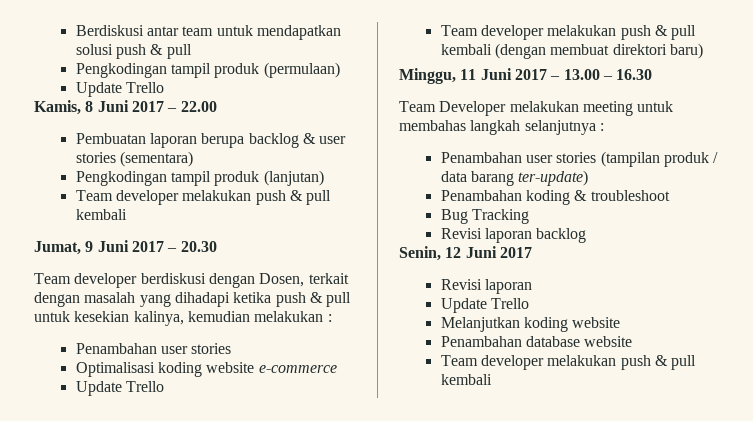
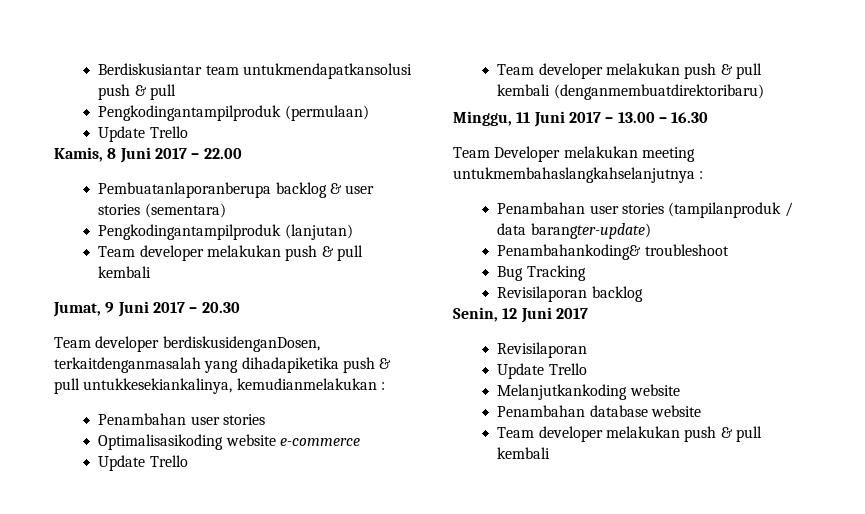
- Berdiskusi antar team untuk mendapatkan solusi push & pull
+ Berdiskusiantar team untukmendapatkansolusi push & pull
- Pengkodingan tampil produk (permulaan)
+ Pengkodingantampilproduk (permulaan)
- Pembuatan laporan berupa backlog & user stories (sementara)
+ Pembuatanlaporanberupa backlog & user stories (sementara)
- Pengkodingan tampil produk (lanjutan)
+ Pengkodingantampilproduk (lanjutan)
- Team developer berdiskusi dengan Dosen, terkait dengan masalah yang dihadapi ketika push & pull untuk kesekian kalinya, kemudian melakukan :
+ Team developer berdiskusidenganDosen, terkaitdenganmasalah yang dihadapiketika push & pull untukkesekiankalinya, kemudianmelakukan :
- Optimalisasi koding website e-commerce
+ Optimalisasikoding website e-commerce
- Team developer melakukan push & pull kembali (dengan membuat direktori baru)
+ Team developer melakukan push & pull kembali (denganmembuatdirektoribaru)
- Team Developer melakukan meeting untuk membahas langkah selanjutnya :
- Penambahan user stories (tampilan produk / data barang ter-update)
- Penambahan koding & troubleshoot
+ Team Developer melakukan meeting untukmembahaslangkahselanjutnya :
+ Penambahan user stories (tampilanproduk / data barangter-update)
+ Penambahankoding& troubleshoot
- Revisi laporan backlog
+ Revisilaporan backlog
  Senin, 12 Juni 2017
- Revisi laporan
+ Revisilaporan
  Update Trello
- Melanjutkan koding website
+ Melanjutkankoding website

